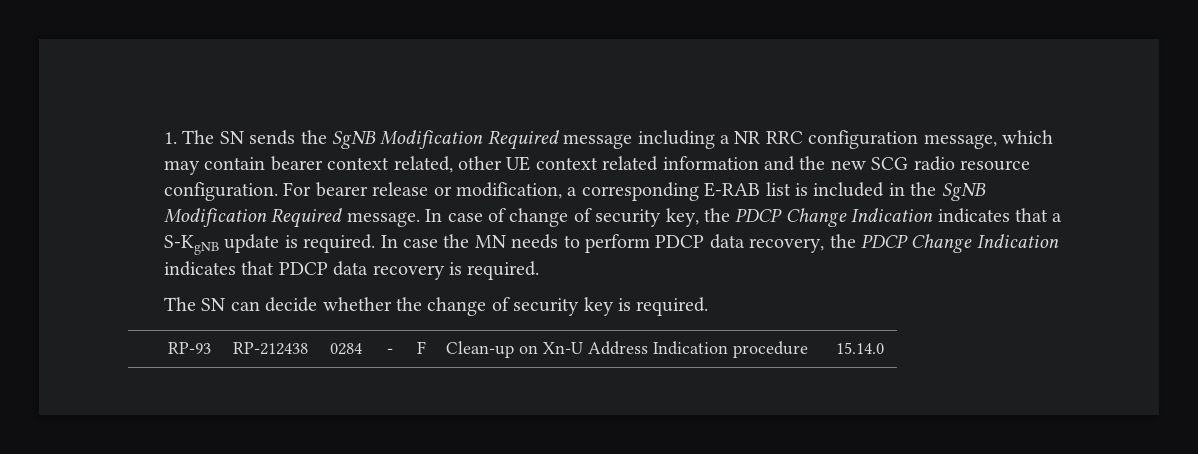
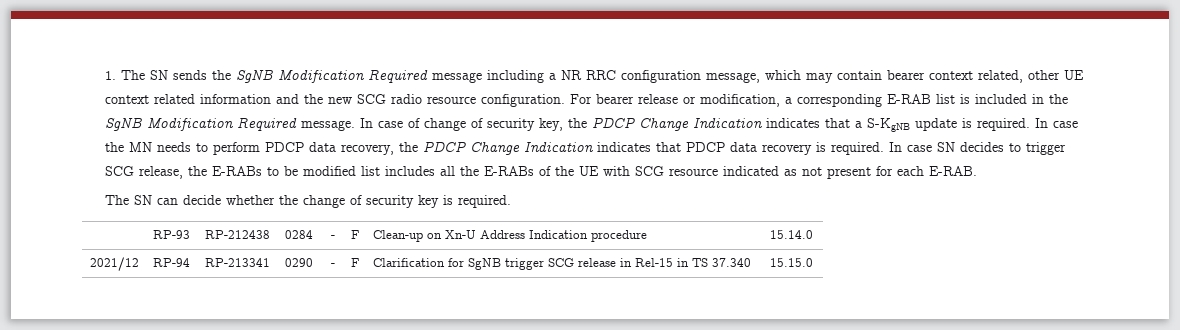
+ In case SN decides to trigger SCG release, the E-RABs to be modified list includes all the E-RABs of the UE with SCG resource indicated as not present for each E-RAB.
+ 2021/12 | RP-94 | RP-213341 | 0290 | - | F | Clarification for SgNB trigger SCG release in Rel-15 in TS 37.340 | 15.15.0

